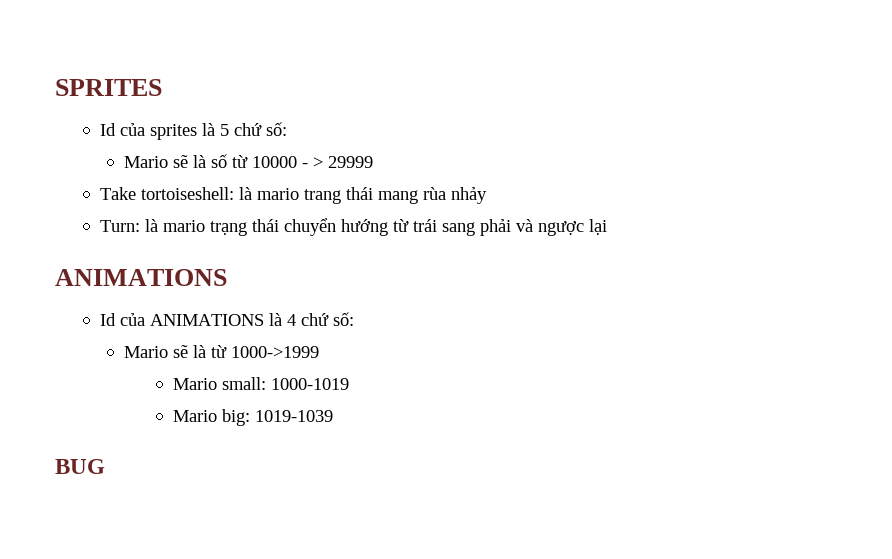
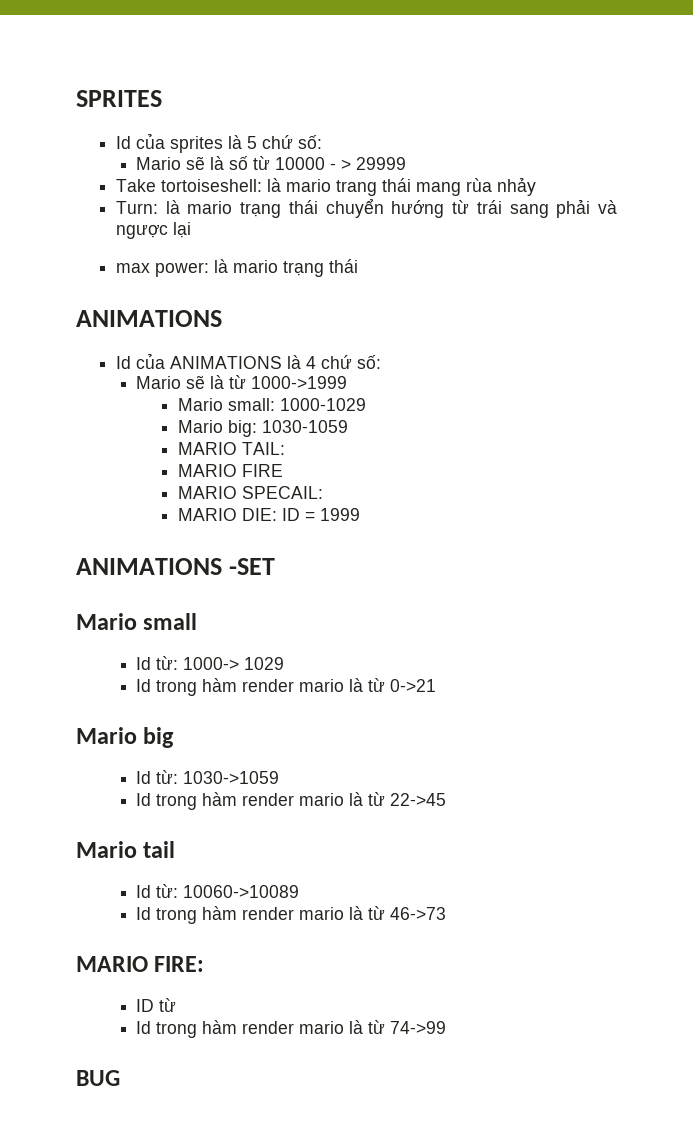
+ max power: là mario trạng thái
- Mario small: 1000-1019
+ Mario small: 1000-1029
- Mario big: 1019-1039
+ Mario big: 1030-1059
+ MARIO TAIL:
+ MARIO FIRE
+ MARIO SPECAIL:
+ MARIO DIE: ID = 1999
+ ANIMATIONS -SET
+ Mario small
+ Id từ: 1000-> 1029
+ Id trong hàm render mario là từ 0->21
+ Mario big
+ Id từ: 1030->1059
+ Id trong hàm render mario là từ 22->45
+ Mario tail
+ Id từ: 10060->10089
+ Id trong hàm render mario là từ 46->73
+ MARIO FIRE:
+ ID từ
+ Id trong hàm render mario là từ 74->99

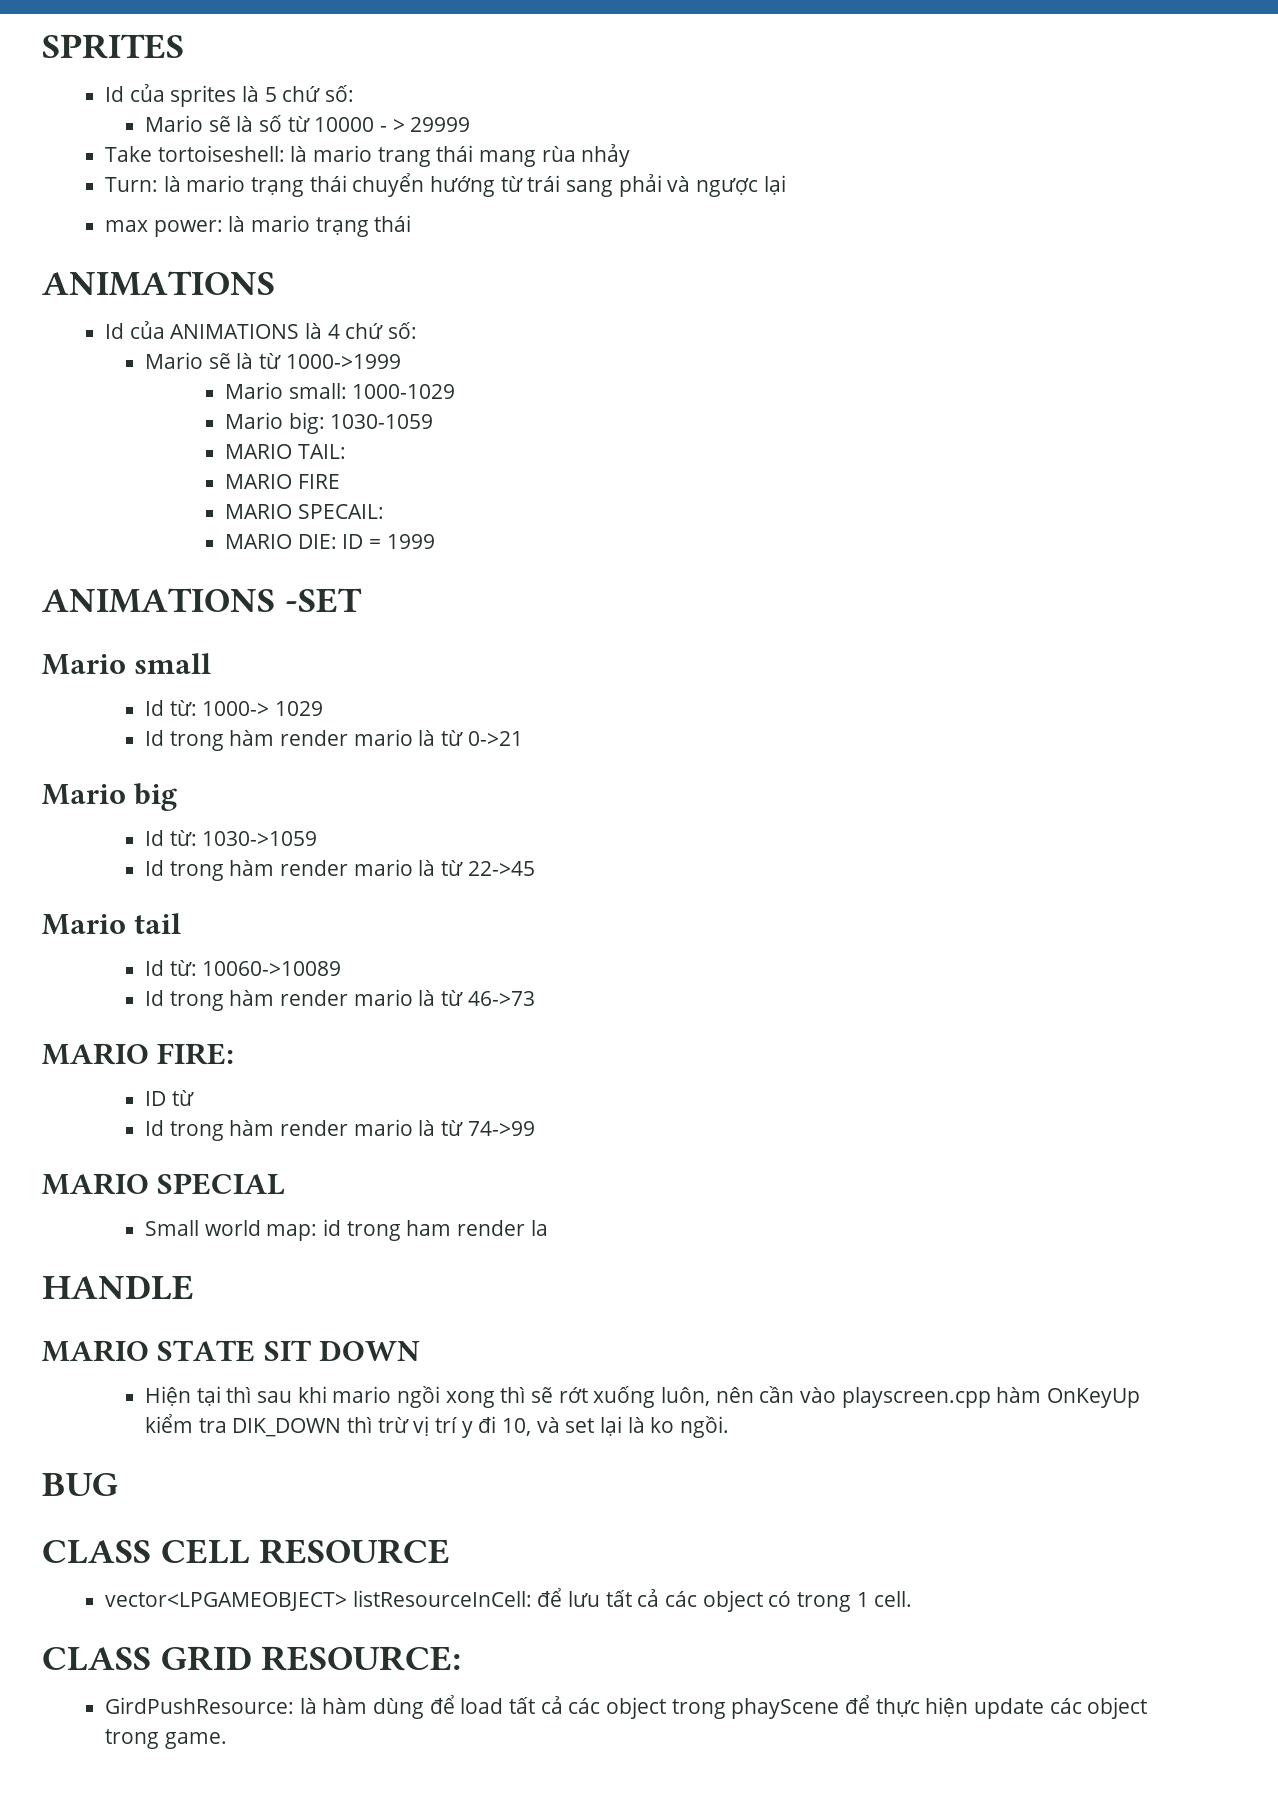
+ MARIO SPECIAL
+ Small world map: id trong ham render la
+ HANDLE
+ MARIO STATE SIT DOWN
+ Hiện tại thì sau khi mario ngồi xong thì sẽ rớt xuống luôn, nên cần vào playscreen.cpp hàm OnKeyUp kiểm tra DIK_DOWN thì trừ vị trí y đi 10, và set lại là ko ngồi.
  BUG
+ CLASS CELL RESOURCE
+ vector<LPGAMEOBJECT> listResourceInCell: để lưu tất cả các object có trong 1 cell.
+ CLASS GRID RESOURCE:
+ GirdPushResource: là hàm dùng để load tất cả các object trong phayScene để thực hiện update các object trong game.

